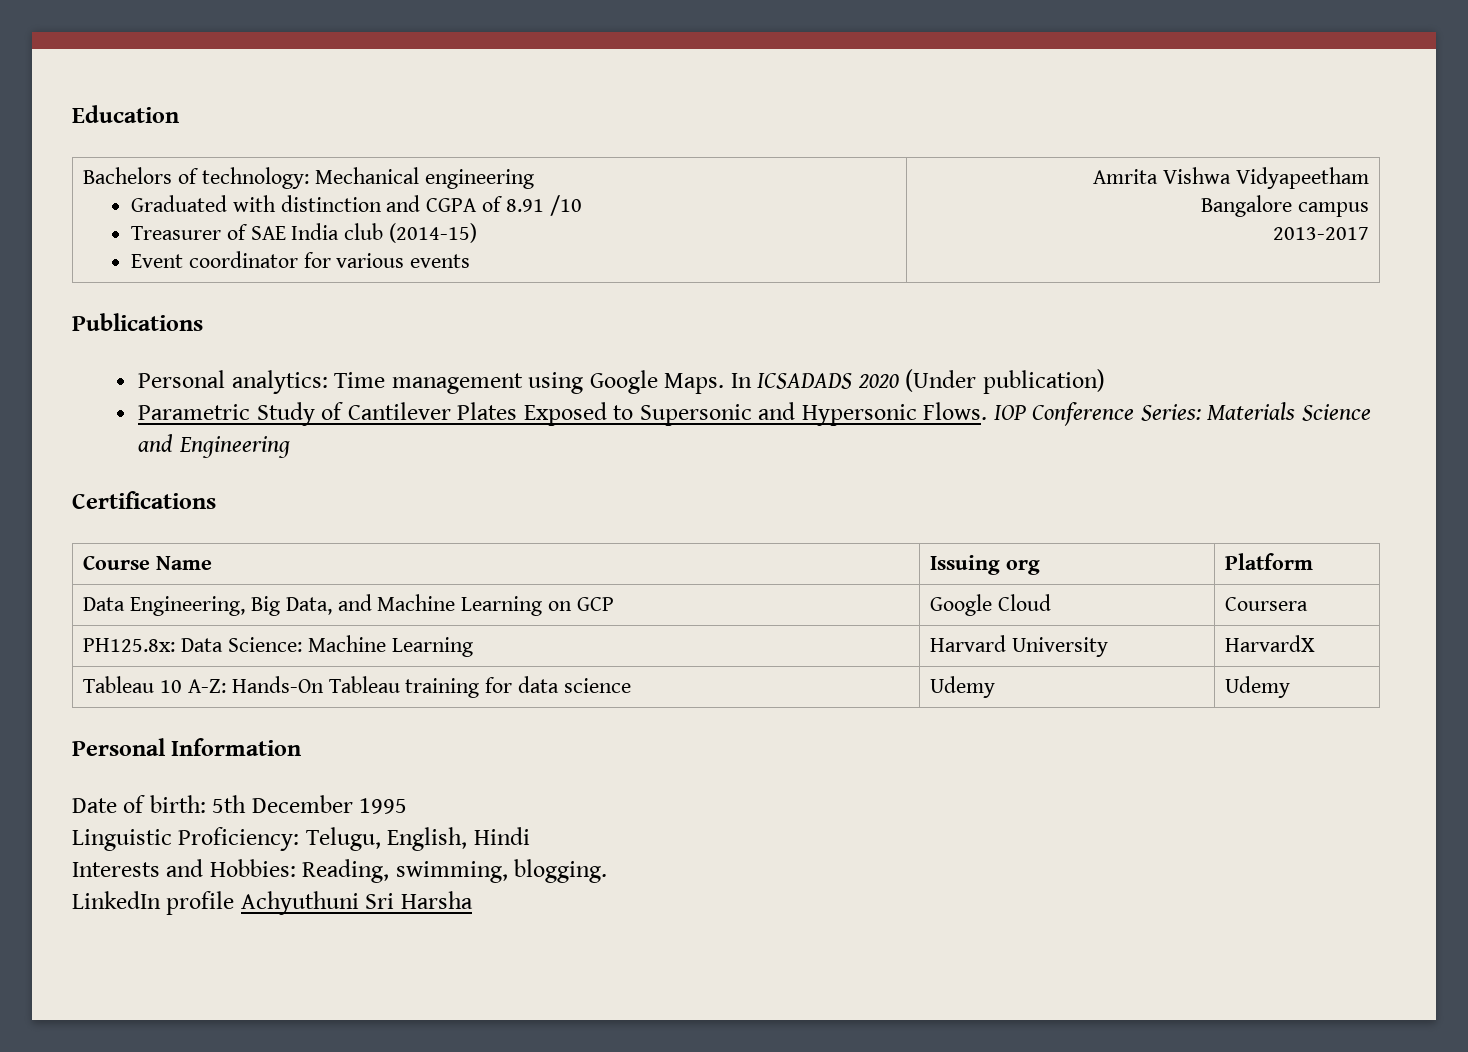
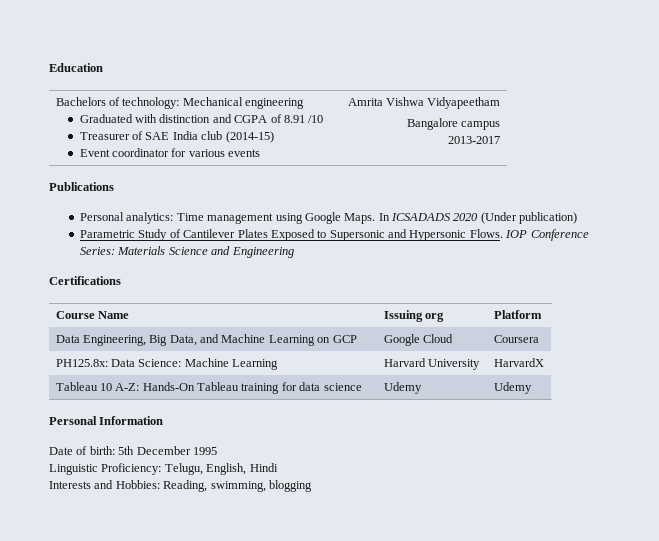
- Interests and Hobbies: Reading, swimming, blogging.
- LinkedIn profile Achyuthuni Sri Harsha
+ Interests and Hobbies: Reading, swimming, blogging

